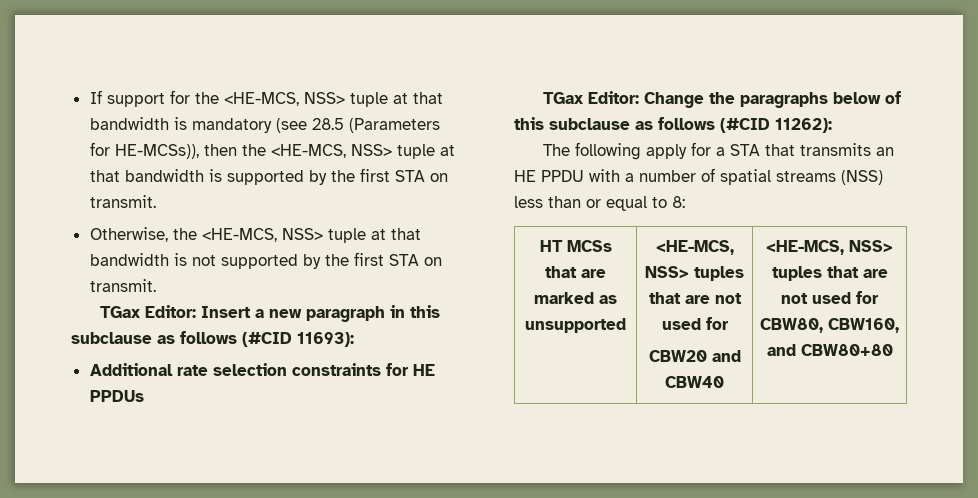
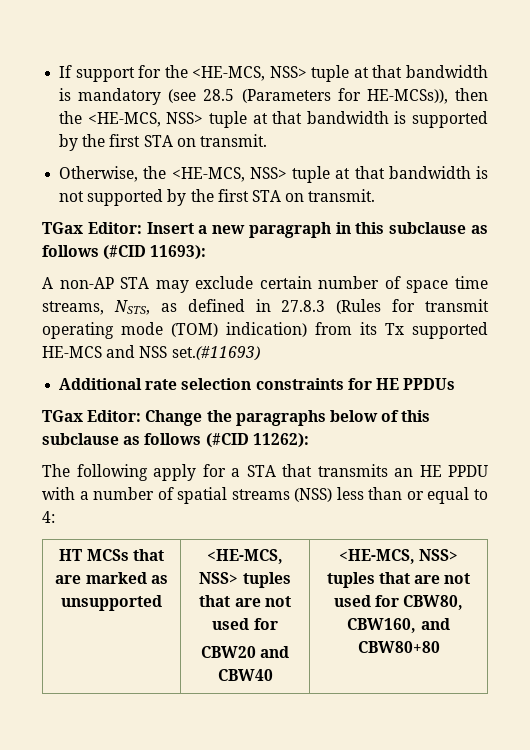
+ A non-AP STA may exclude certain number of space time streams, NSTS, as defined in 27.8.3 (Rules for transmit operating mode (TOM) indication) from its Tx supported HE-MCS and NSS set.(#11693)
- The following apply for a STA that transmits an HE PPDU with a number of spatial streams (NSS) less than or equal to 8:
+ The following apply for a STA that transmits an HE PPDU with a number of spatial streams (NSS) less than or equal to 4:

